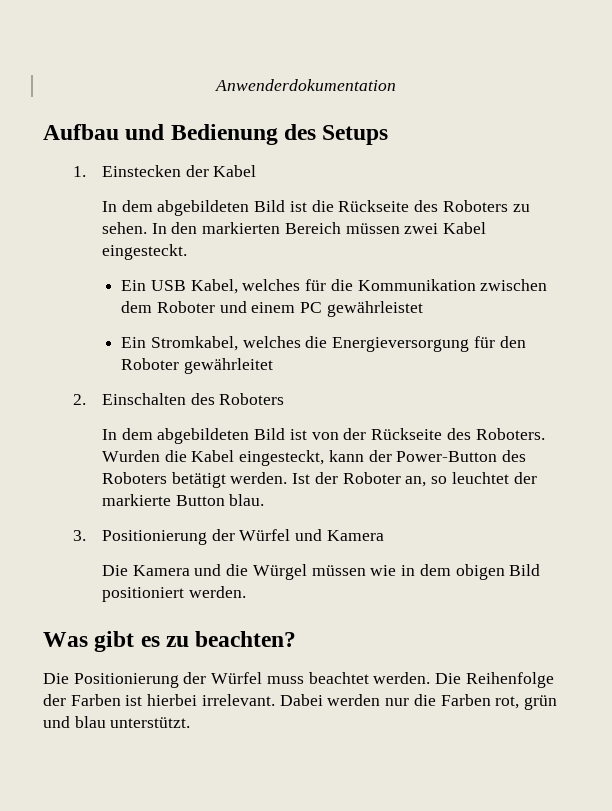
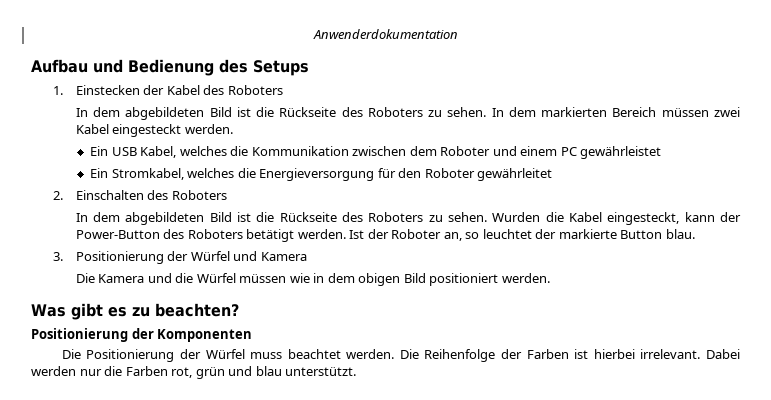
- 1. Einstecken der Kabel
+ 1. Einstecken der Kabel des Roboters
- In den markierten Bereich müssen zwei Kabel eingesteckt.
+ In dem markierten Bereich müssen zwei Kabel eingesteckt werden.
- Ein USB Kabel, welches für die Kommunikation zwischen dem Roboter und einem PC gewährleistet
+ Ein USB Kabel, welches die Kommunikation zwischen dem Roboter und einem PC gewährleistet
  2. Einschalten des Roboters
- In dem abgebildeten Bild ist von der Rückseite des Roboters.
+ In dem abgebildeten Bild ist die Rückseite des Roboters zu sehen.
- Die Kamera und die Würgel müssen wie in dem obigen Bild positioniert werden.
+ Die Kamera und die Würfel müssen wie in dem obigen Bild positioniert werden.
+ Positionierung der Komponenten

